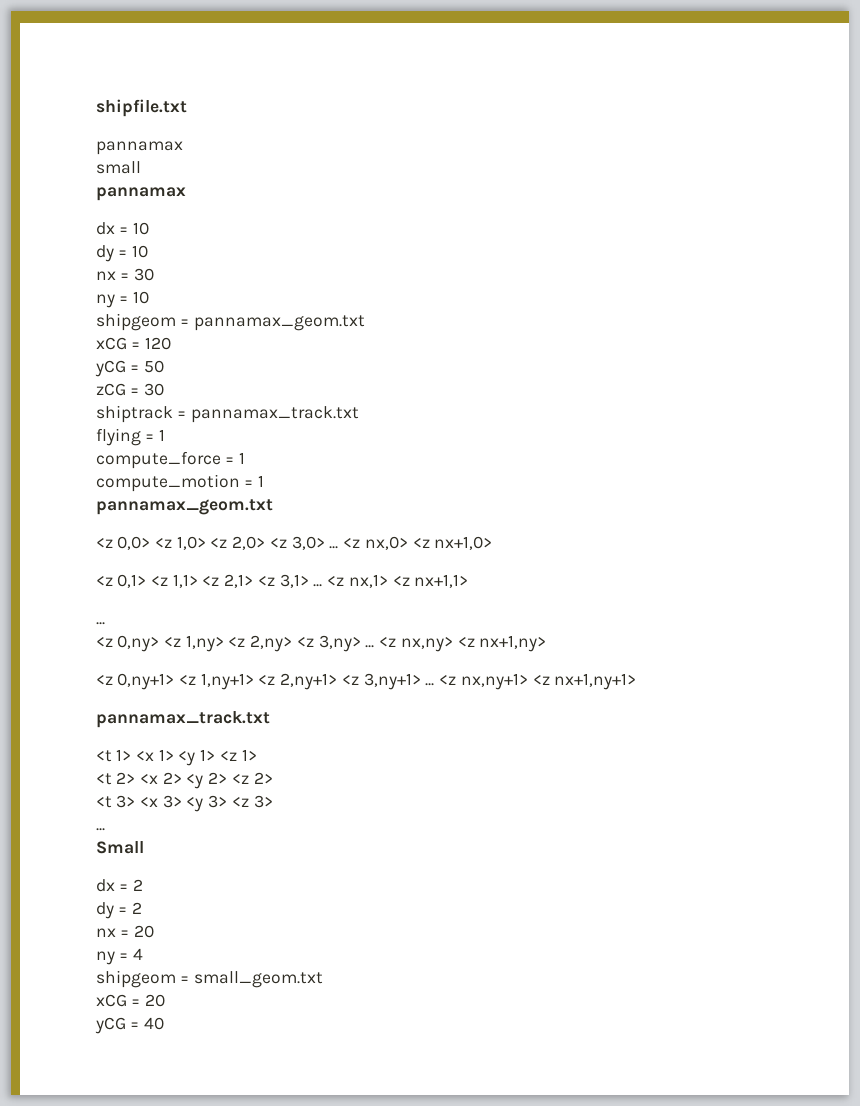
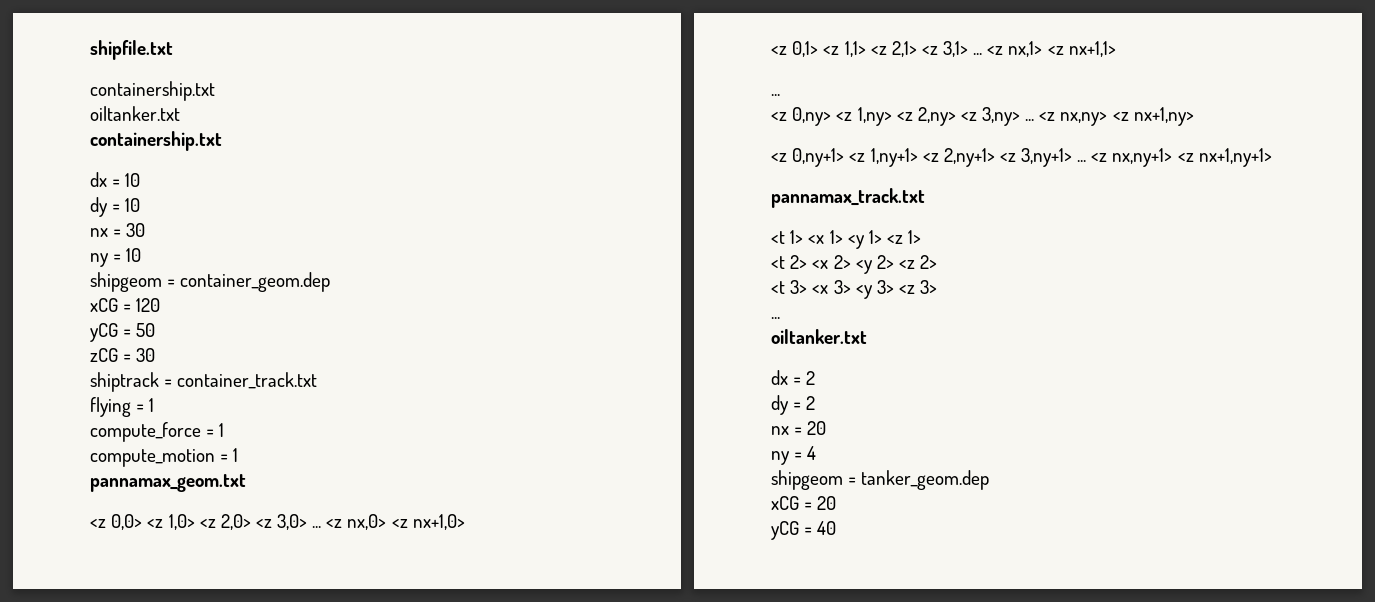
  shipfile.txt
- pannamax
- small
- pannamax
+ containership.txt
+ oiltanker.txt
+ containership.txt
- shipgeom = pannamax_geom.txt
+ shipgeom = container_geom.dep
- shiptrack = pannamax_track.txt
+ shiptrack = container_track.txt
  <t 3> <x 3> <y 3> <z 3>
  ...
- Small
+ oiltanker.txt
- shipgeom = small_geom.txt
+ shipgeom = tanker_geom.dep

